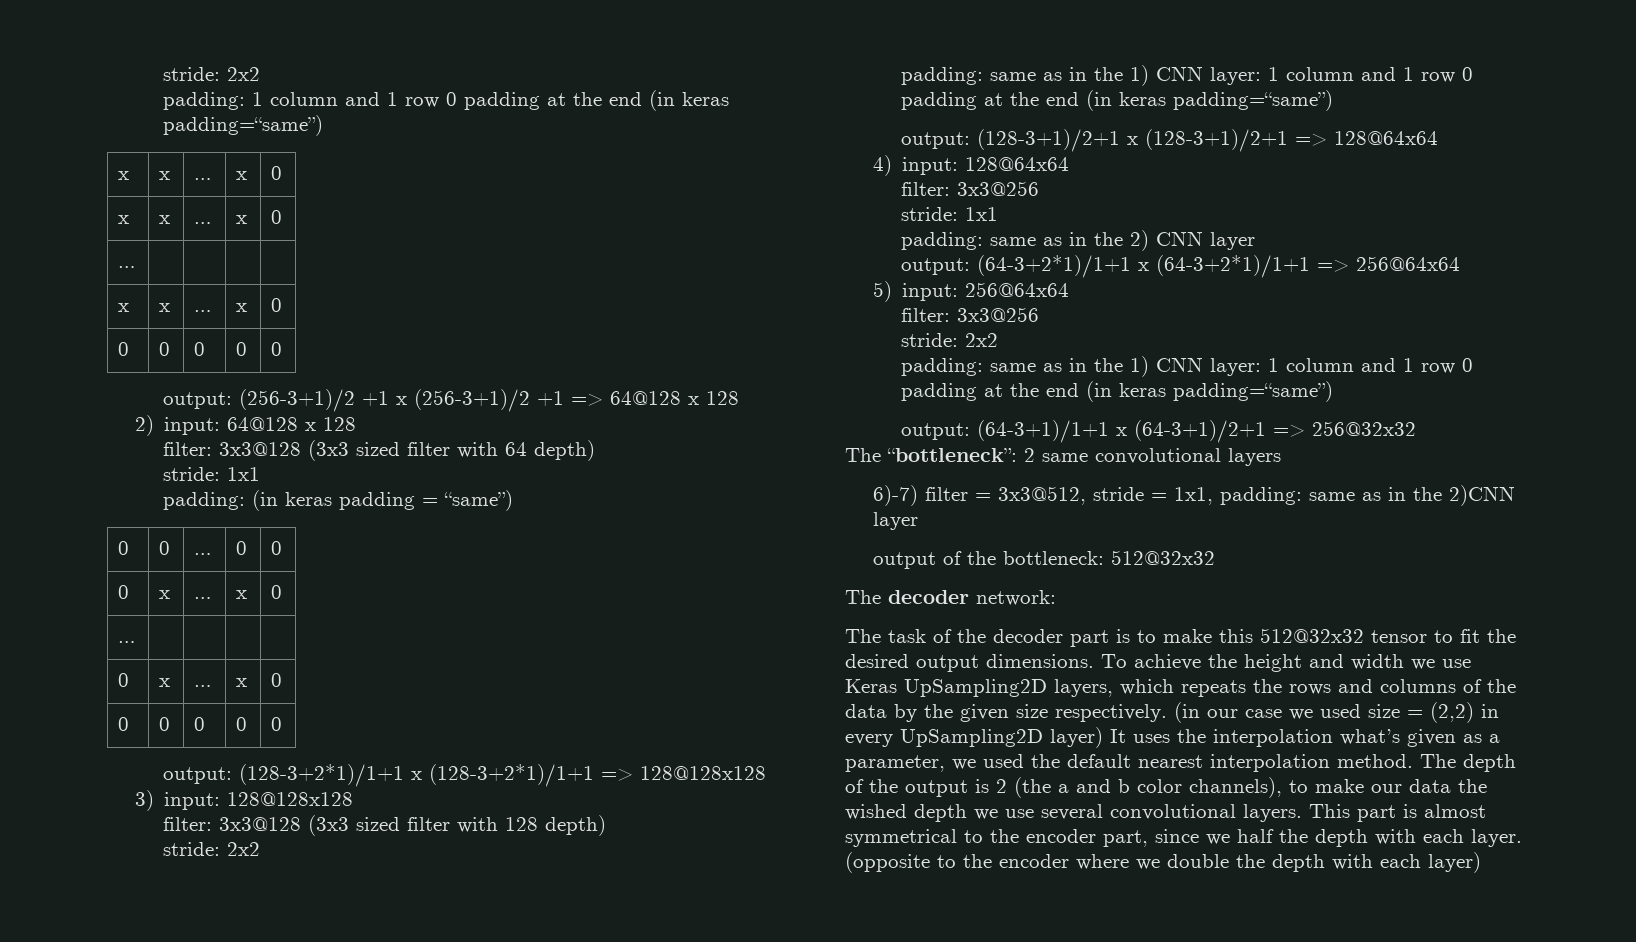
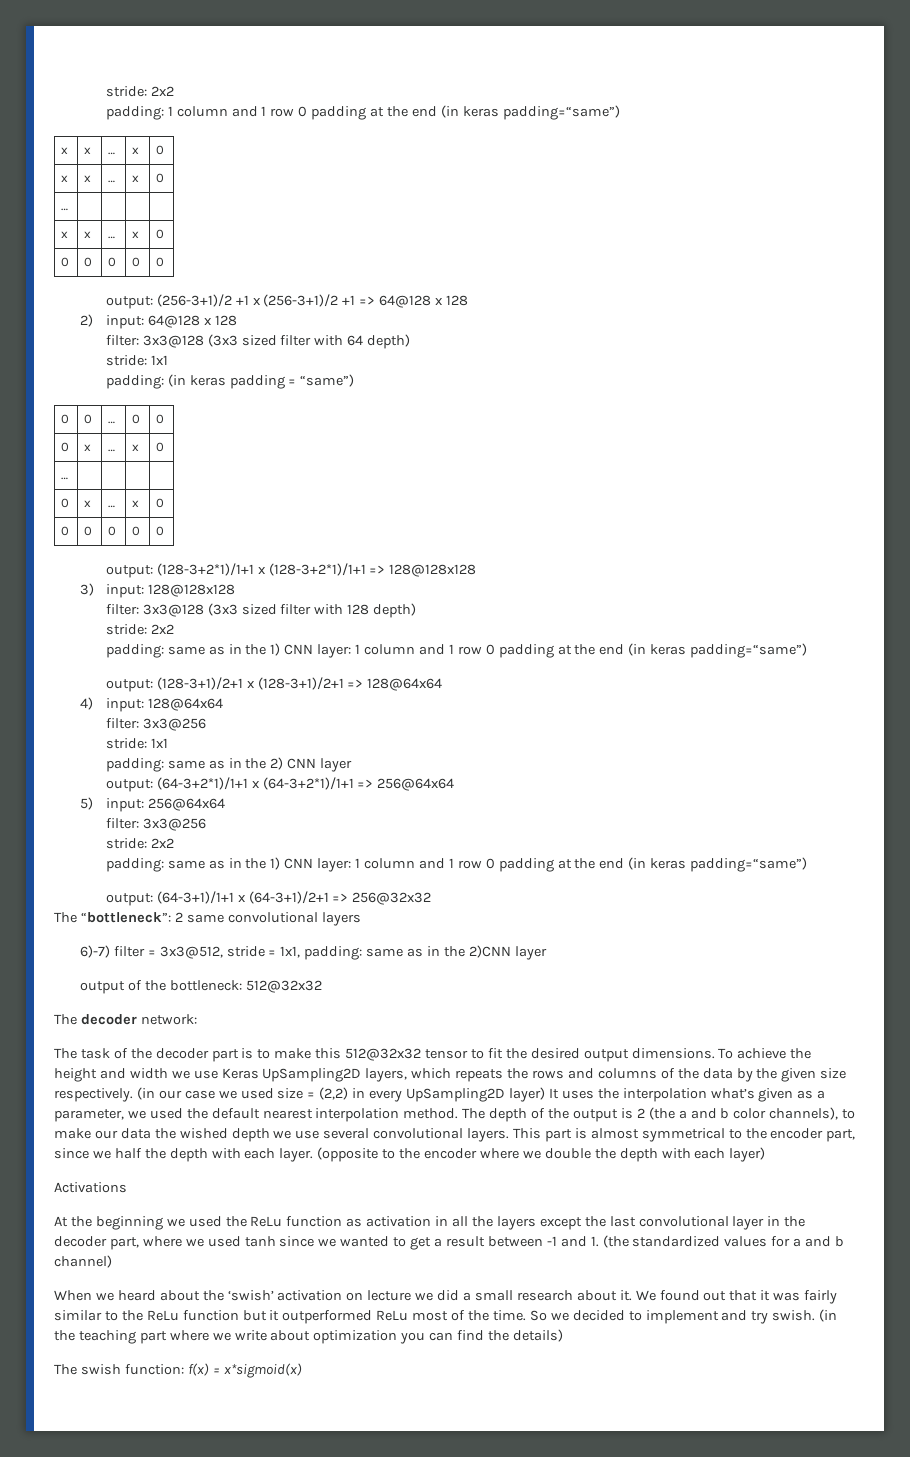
+ Activations
+ At the beginning we used the ReLu function as activation in all the layers except the last convolutional layer in the decoder part, where we used tanh since we wanted to get a result between -1 and 1. (the standardized values for a and b channel)
+ When we heard about the ‘swish’ activation on lecture we did a small research about it. We found out that it was fairly similar to the ReLu function but it outperformed ReLu most of the time. So we decided to implement and try swish. (in the teaching part where we write about optimization you can find the details)
+ The swish function: f(x) = x*sigmoid(x)

